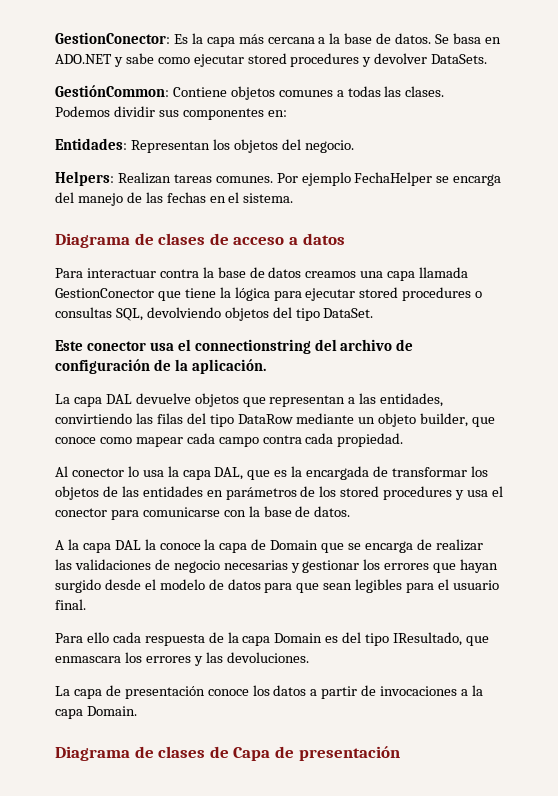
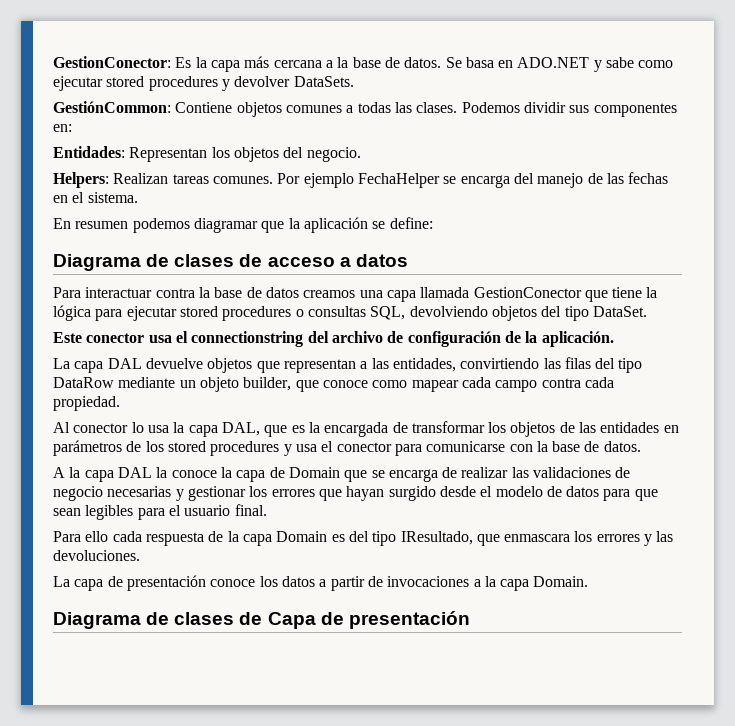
+ En resumen podemos diagramar que la aplicación se define:

